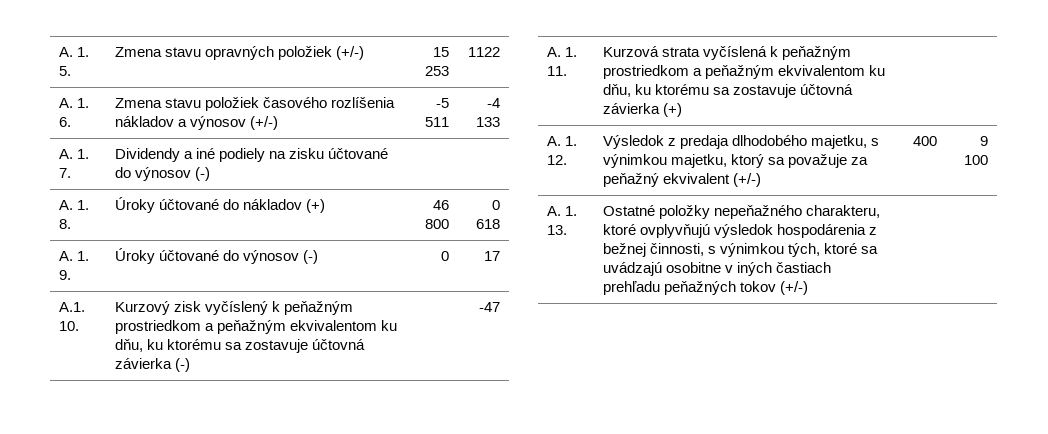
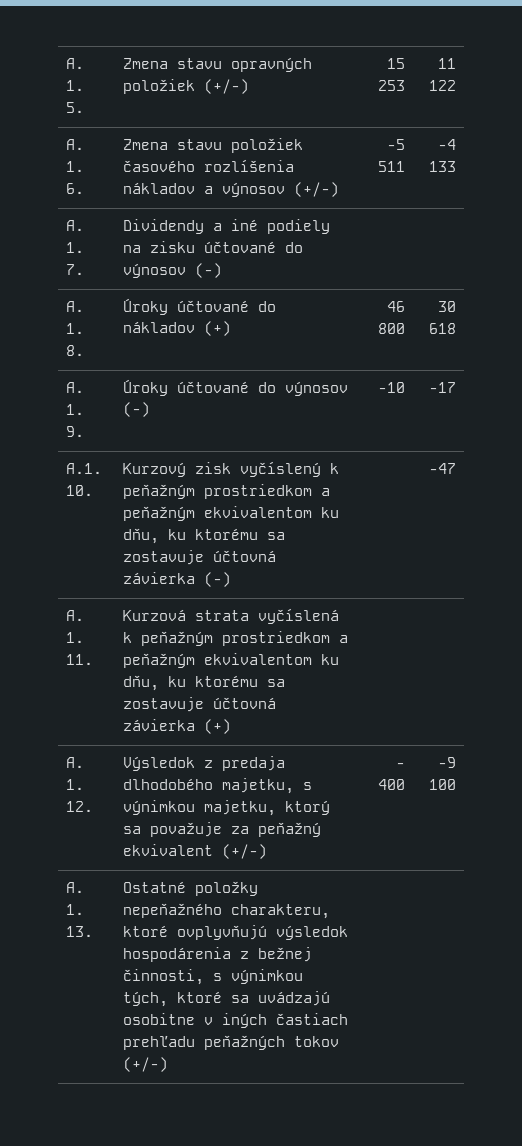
- A. 1. 5. | Zmena stavu opravných položiek (+/-) | 15 253 | 1122
+ A. 1. 5. | Zmena stavu opravných položiek (+/-) | 15 253 | 11 122
- A. 1. 8. | Úroky účtované do nákladov (+) | 46 800 | 0 618
+ A. 1. 8. | Úroky účtované do nákladov (+) | 46 800 | 30 618
- A. 1. 9. | Úroky účtované do výnosov (-) | 0 | 17
+ A. 1. 9. | Úroky účtované do výnosov (-) | -10 | -17
- A. 1. 12. | Výsledok z predaja dlhodobého majetku, s výnimkou majetku, ktorý sa považuje za peňažný ekvivalent (+/-) | 400 | 9 100
+ A. 1. 12. | Výsledok z predaja dlhodobého majetku, s výnimkou majetku, ktorý sa považuje za peňažný ekvivalent (+/-) | - 400 | -9 100

